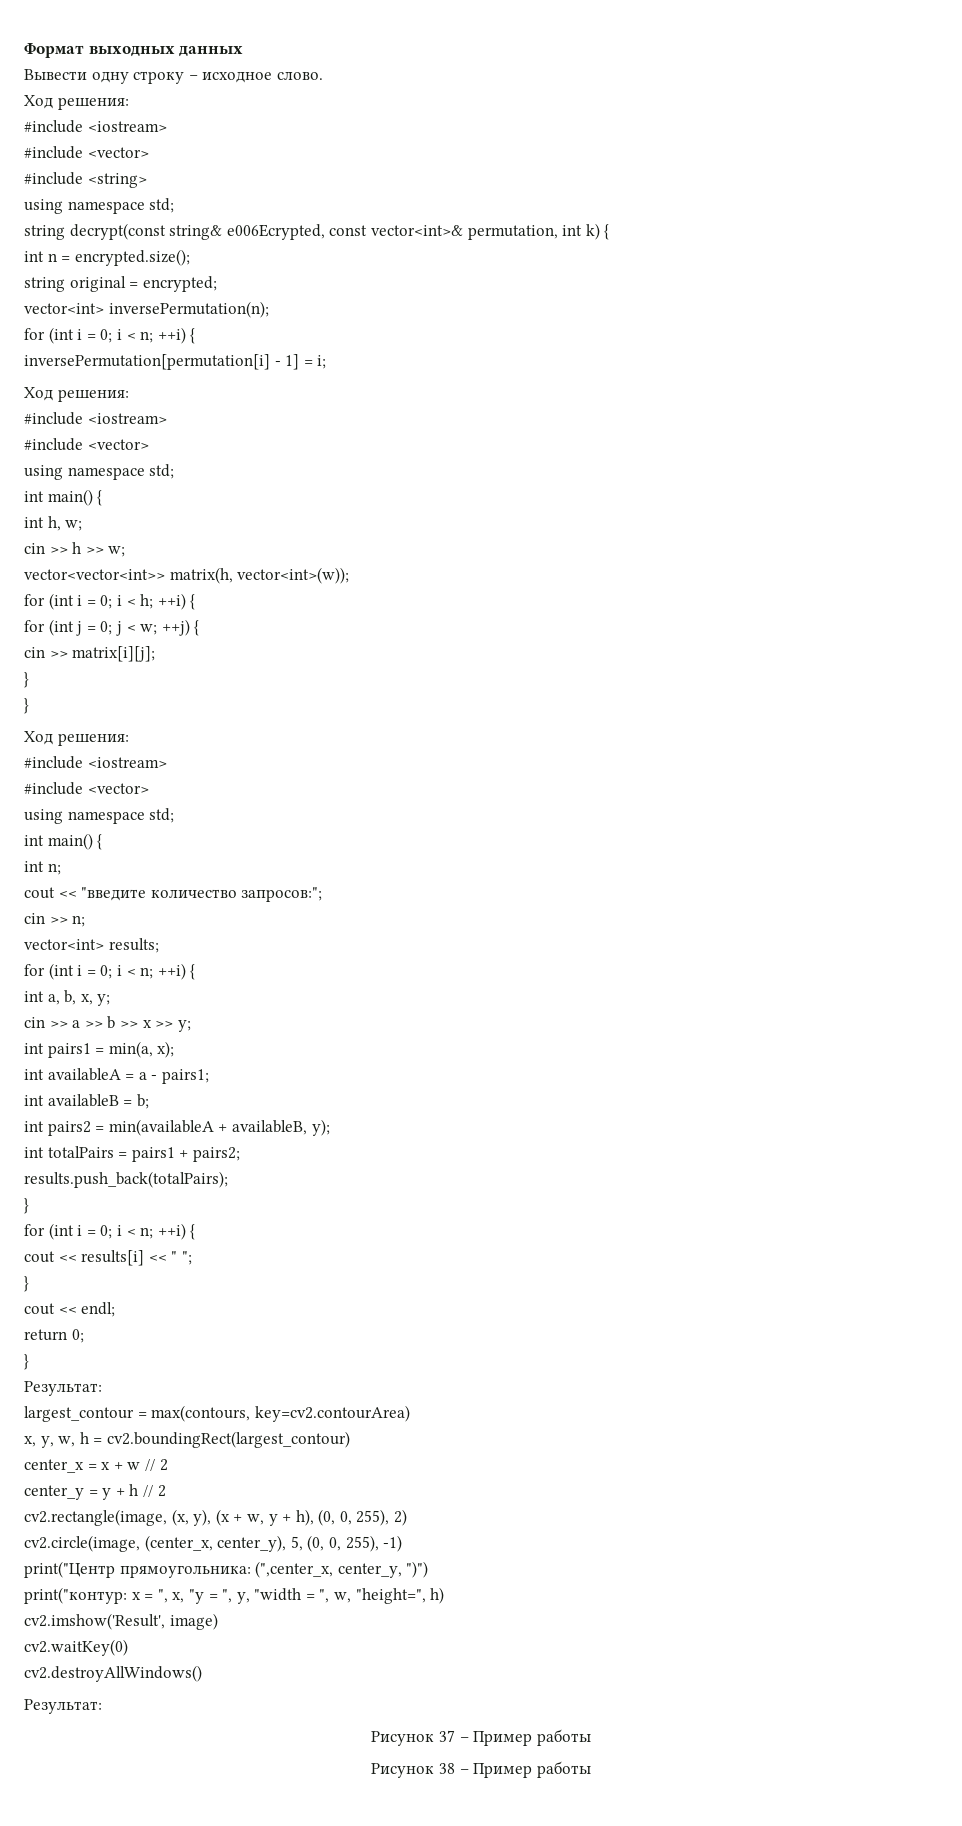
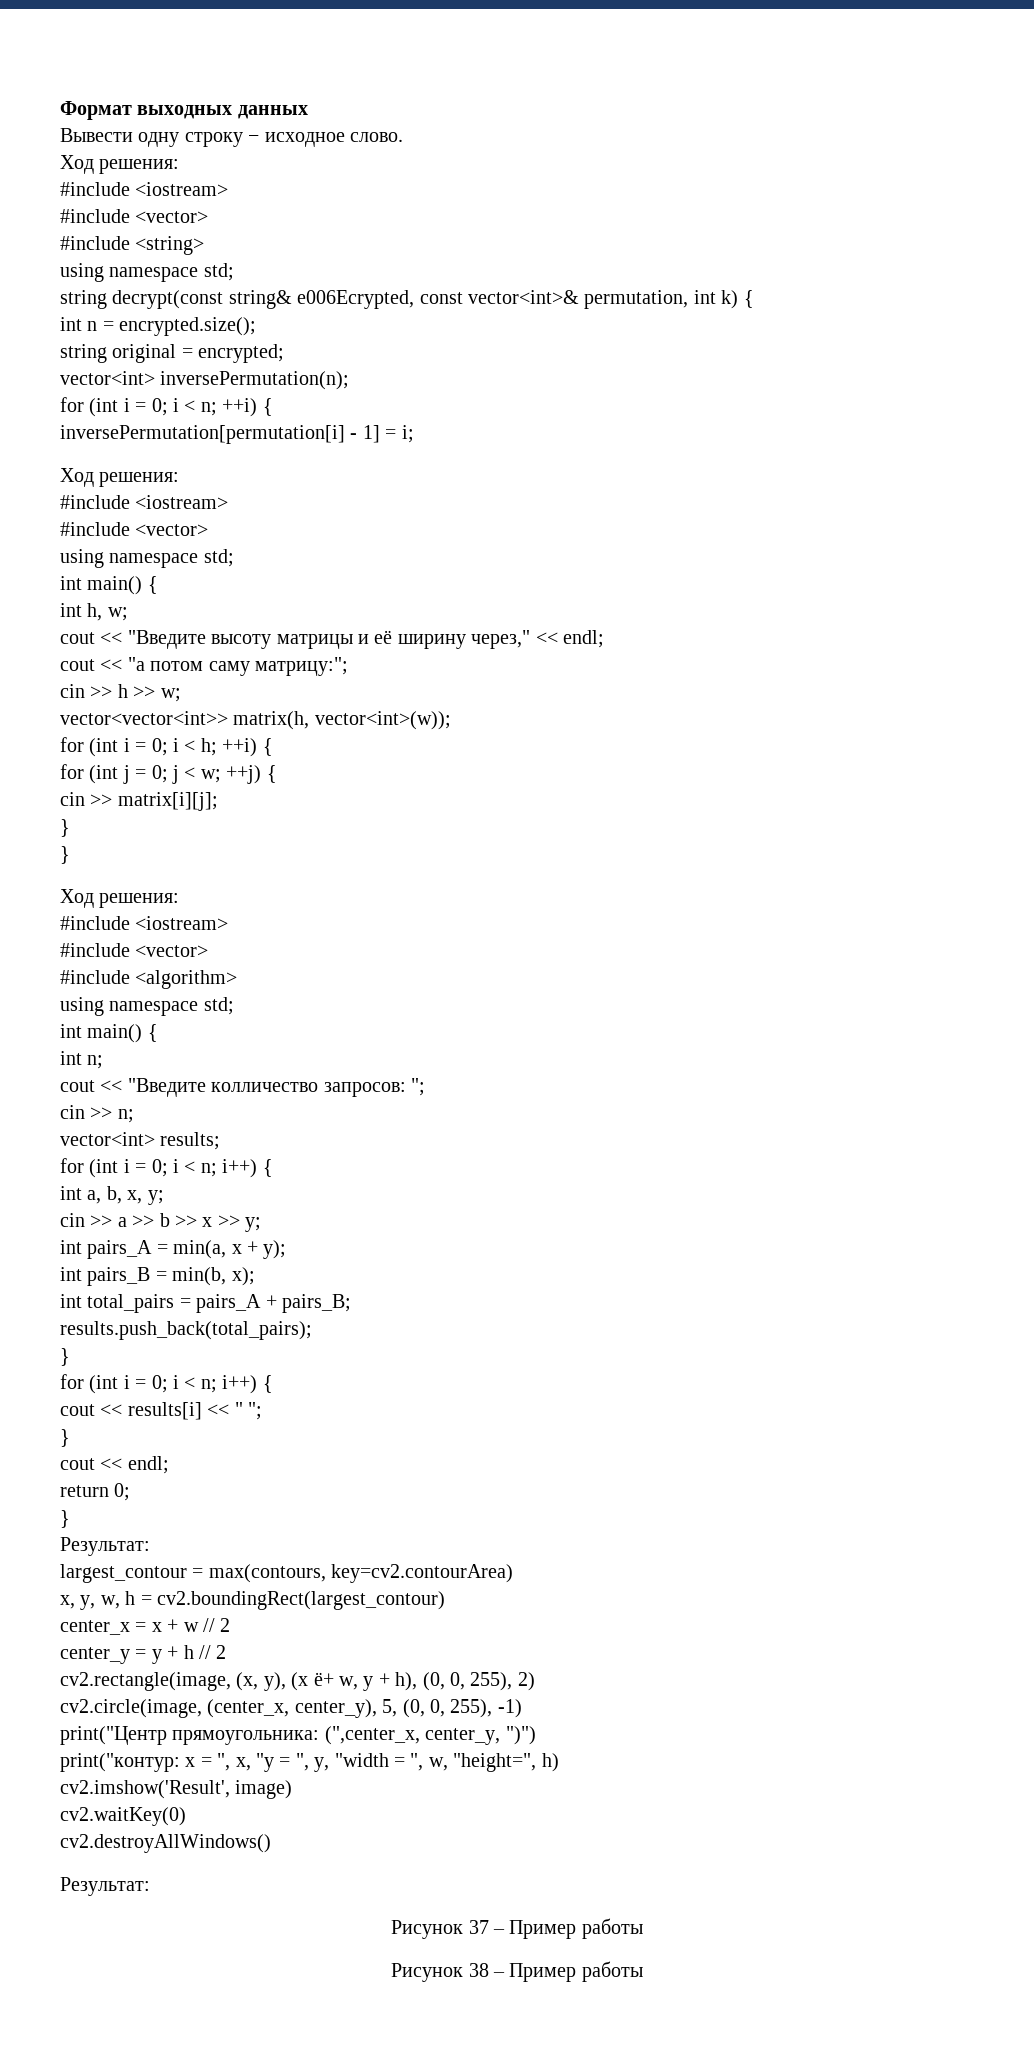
+ cout << "Введите высоту матрицы и её ширину через," << endl;
+ cout << "а потом саму матрицу:";
+ #include <algorithm>
- cout << "введите количество запросов:";
+ cout << "Введите колличество запросов: ";
  vector<int> results;
- for (int i = 0; i < n; ++i) {
+ for (int i = 0; i < n; i++) {
- int pairs1 = min(a, x);
- int availableA = a - pairs1;
- int availableB = b;
- int pairs2 = min(availableA + availableB, y);
- int totalPairs = pairs1 + pairs2;
- results.push_back(totalPairs);
+ int pairs_A = min(a, x + y);
+ int pairs_B = min(b, x);
+ int total_pairs = pairs_A + pairs_B;
+ results.push_back(total_pairs);
  }
- for (int i = 0; i < n; ++i) {
+ for (int i = 0; i < n; i++) {
- cv2.rectangle(image, (x, y), (x + w, y + h), (0, 0, 255), 2)
+ cv2.rectangle(image, (x, y), (x ё+ w, y + h), (0, 0, 255), 2)

